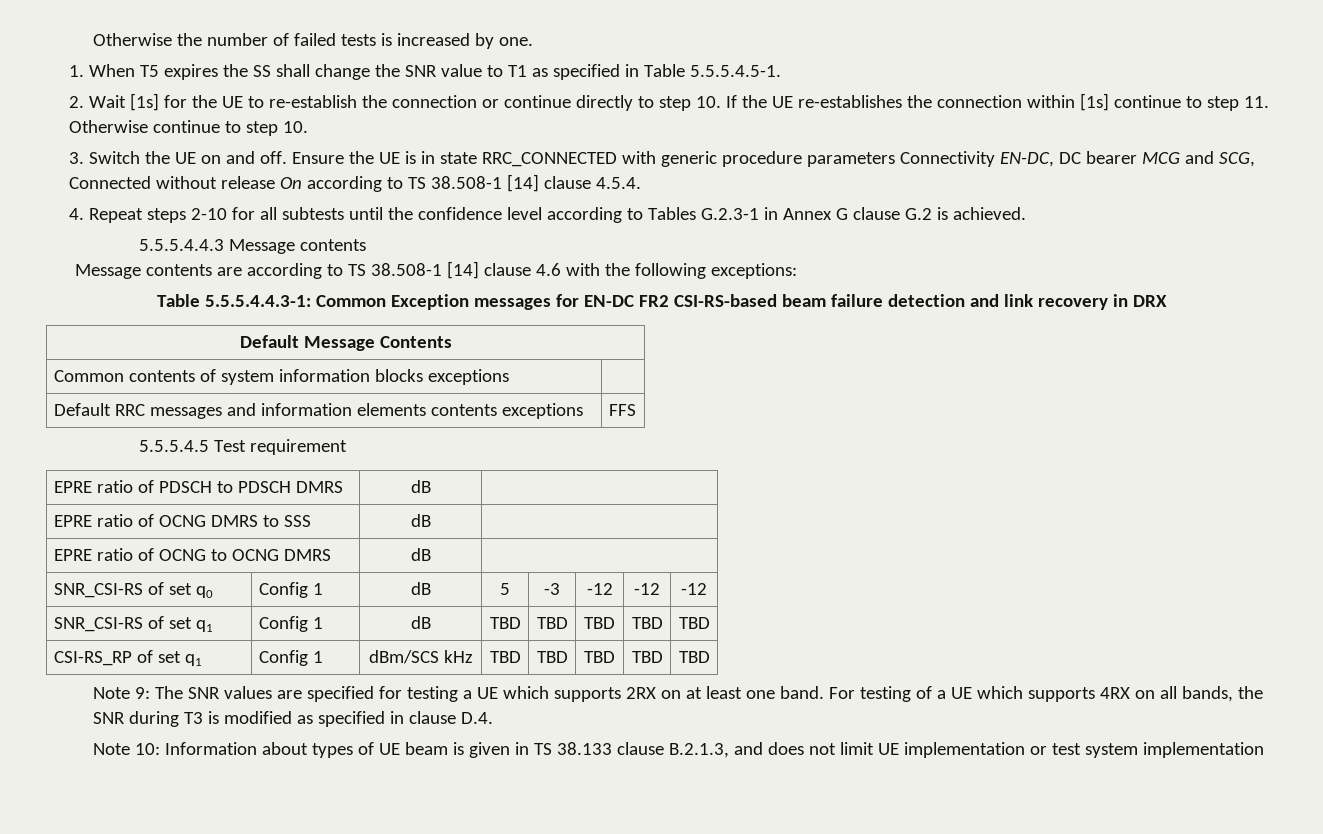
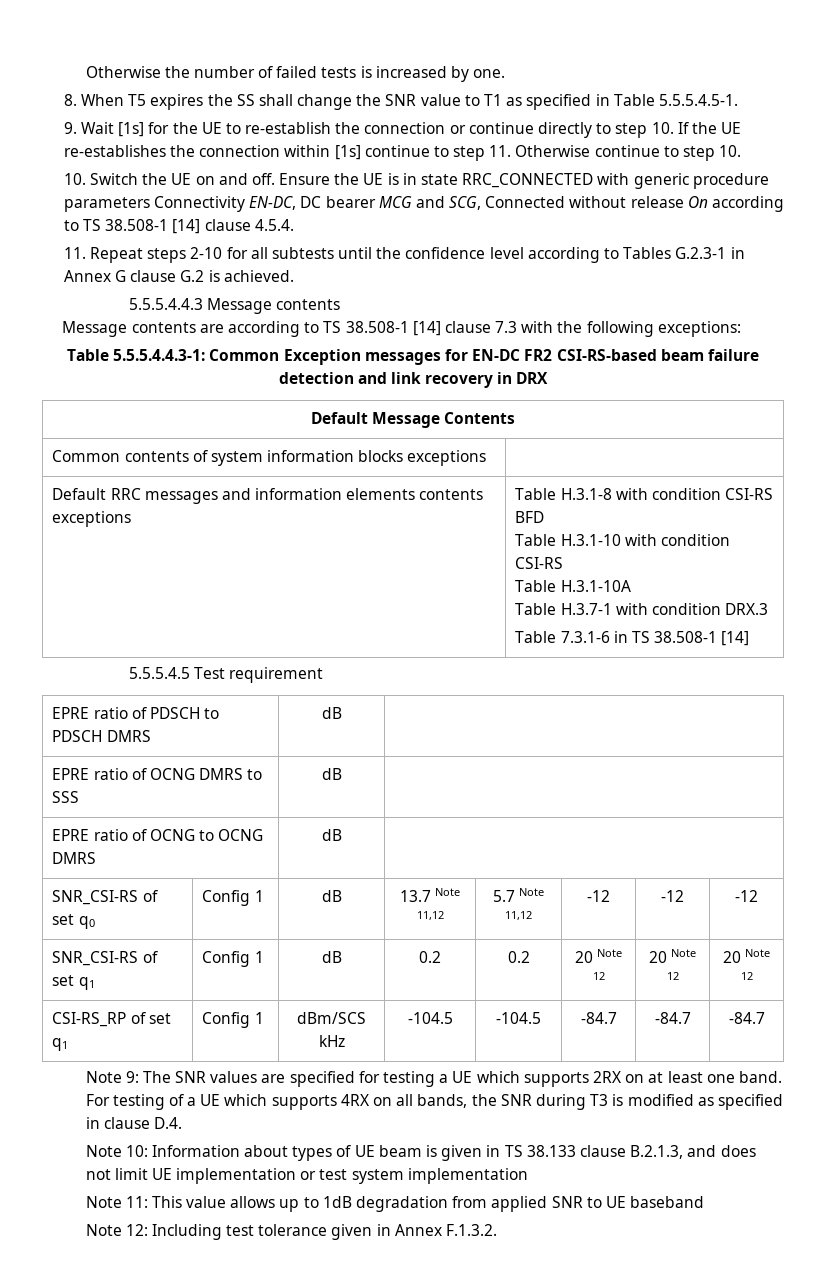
- 1. When T5 expires the SS shall change the SNR value to T1 as specified in Table 5.5.5.4.5-1.
+ 8. When T5 expires the SS shall change the SNR value to T1 as specified in Table 5.5.5.4.5-1.
- 2. Wait [1s] for the UE to re-establish the connection or continue directly to step 10. If the UE re-establishes the connection within [1s] continue to step 11. Otherwise continue to step 10.
+ 9. Wait [1s] for the UE to re-establish the connection or continue directly to step 10. If the UE re-establishes the connection within [1s] continue to step 11. Otherwise continue to step 10.
- 3. Switch the UE on and off.
+ 10. Switch the UE on and off.
- 4. Repeat steps 2-10 for all subtests until the confidence level according to Tables G.2.3-1 in Annex G clause G.2 is achieved.
+ 11. Repeat steps 2-10 for all subtests until the confidence level according to Tables G.2.3-1 in Annex G clause G.2 is achieved.
- Message contents are according to TS 38.508-1 [14] clause 4.6 with the following exceptions:
+ Message contents are according to TS 38.508-1 [14] clause 7.3 with the following exceptions:
- Default RRC messages and information elements contents exceptions | FFS
+ Default RRC messages and information elements contents exceptions | Table H.3.1-8 with condition CSI-RS BFD
+ Table H.3.1-10 with condition CSI-RS
+ Table H.3.1-10A
+ Table H.3.7-1 with condition DRX.3
+ Table 7.3.1-6 in TS 38.508-1 [14]
- SNR_CSI-RS of set q0 | Config 1 | dB | 5 | -3 | -12 | -12 | -12
+ SNR_CSI-RS of set q0 | Config 1 | dB | 13.7 Note 11,12 | 5.7 Note 11,12 | -12 | -12 | -12
- SNR_CSI-RS of set q1 | Config 1 | dB | TBD | TBD | TBD | TBD | TBD
+ SNR_CSI-RS of set q1 | Config 1 | dB | 0.2 | 0.2 | 20 Note 12 | 20 Note 12 | 20 Note 12
- CSI-RS_RP of set q1 | Config 1 | dBm/SCS kHz | TBD | TBD | TBD | TBD | TBD
+ CSI-RS_RP of set q1 | Config 1 | dBm/SCS kHz | -104.5 | -104.5 | -84.7 | -84.7 | -84.7
+ Note 11: This value allows up to 1dB degradation from applied SNR to UE baseband
+ Note 12: Including test tolerance given in Annex F.1.3.2.

